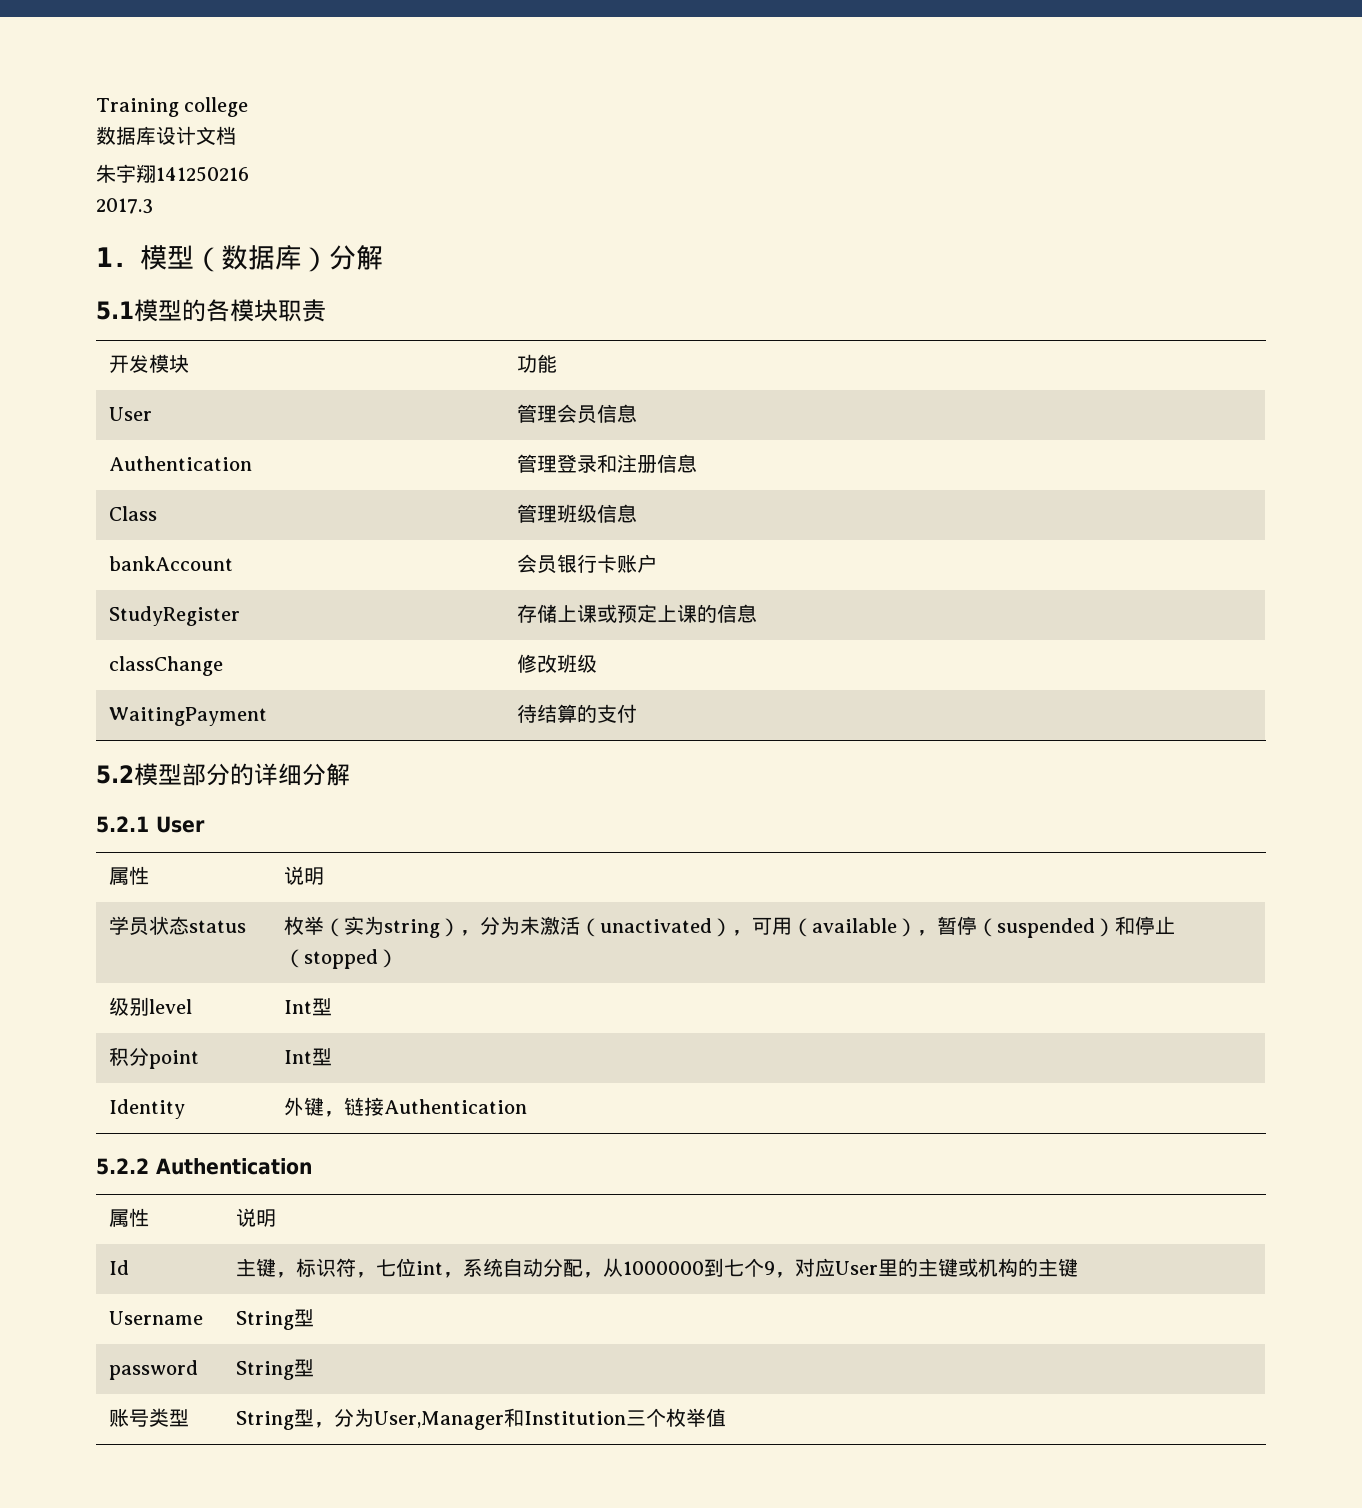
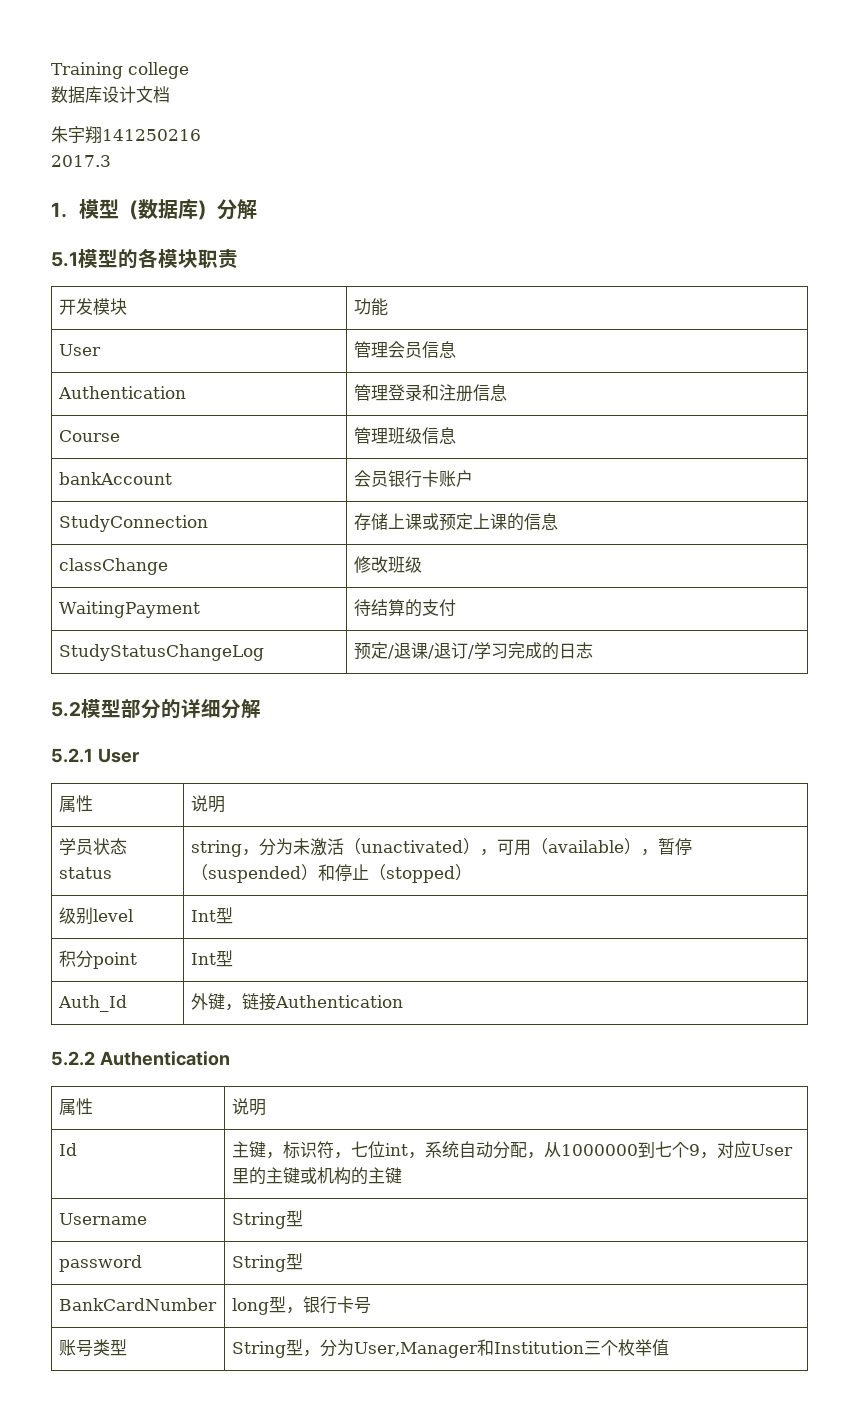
- Class | 管理班级信息
+ Course | 管理班级信息
- StudyRegister | 存储上课或预定上课的信息
+ StudyConnection | 存储上课或预定上课的信息
+ StudyStatusChangeLog | 预定/退课/退订/学习完成的日志
- 学员状态status | 枚举（实为string），分为未激活（unactivated），可用（available），暂停（suspended）和停止（stopped）
+ 学员状态status | string，分为未激活（unactivated），可用（available），暂停（suspended）和停止（stopped）
- Identity | 外键，链接Authentication
+ Auth_Id | 外键，链接Authentication
+ BankCardNumber | long型，银行卡号

